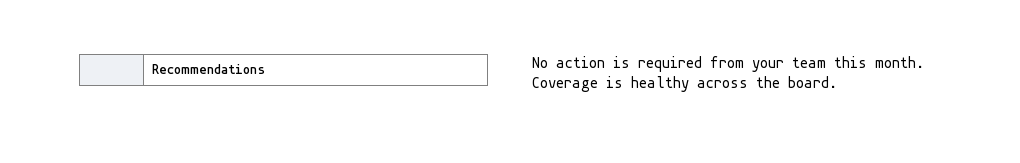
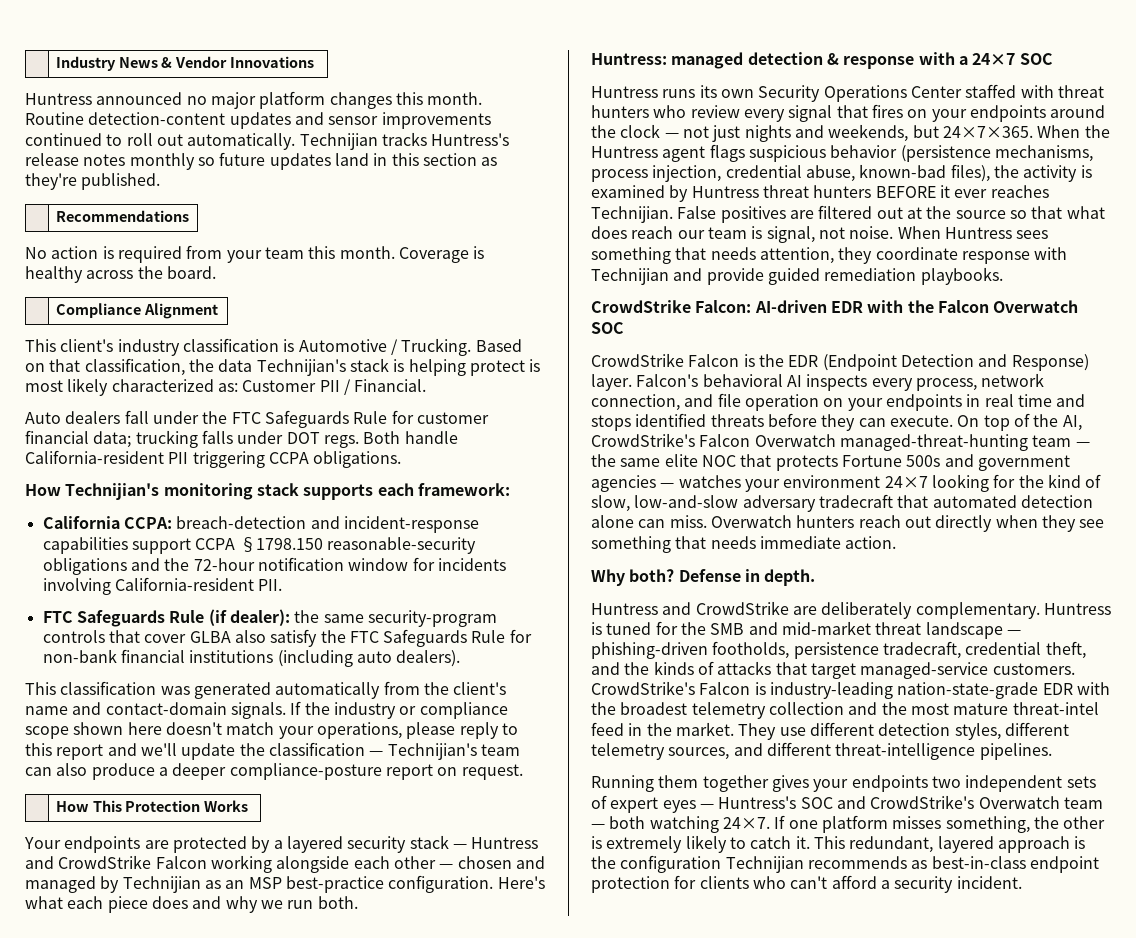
+ | Industry News & Vendor Innovations
+ Huntress announced no major platform changes this month. Routine detection-content updates and sensor improvements continued to roll out automatically. Technijian tracks Huntress's release notes monthly so future updates land in this section as they're published.
+ | Compliance Alignment
+ This client's industry classification is Automotive / Trucking. Based on that classification, the data Technijian's stack is helping protect is most likely characterized as: Customer PII / Financial.
+ Auto dealers fall under the FTC Safeguards Rule for customer financial data; trucking falls under DOT regs. Both handle California-resident PII triggering CCPA obligations.
+ How Technijian's monitoring stack supports each framework:
+ California CCPA: breach-detection and incident-response capabilities support CCPA §1798.150 reasonable-security obligations and the 72-hour notification window for incidents involving California-resident PII.
+ FTC Safeguards Rule (if dealer): the same security-program controls that cover GLBA also satisfy the FTC Safeguards Rule for non-bank financial institutions (including auto dealers).
+ This classification was generated automatically from the client's name and contact-domain signals. If the industry or compliance scope shown here doesn't match your operations, please reply to this report and we'll update the classification — Technijian's team can also produce a deeper compliance-posture report on request.
+ | How This Protection Works
+ Your endpoints are protected by a layered security stack — Huntress and CrowdStrike Falcon working alongside each other — chosen and managed by Technijian as an MSP best-practice configuration. Here's what each piece does and why we run both.
+ Huntress: managed detection & response with a 24×7 SOC
+ Huntress runs its own Security Operations Center staffed with threat hunters who review every signal that fires on your endpoints around the clock — not just nights and weekends, but 24×7×365. When the Huntress agent flags suspicious behavior (persistence mechanisms, process injection, credential abuse, known-bad files), the activity is examined by Huntress threat hunters BEFORE it ever reaches Technijian. False positives are filtered out at the source so that what does reach our team is signal, not noise. When Huntress sees something that needs attention, they coordinate response with Technijian and provide guided remediation playbooks.
+ CrowdStrike Falcon: AI-driven EDR with the Falcon Overwatch SOC
+ CrowdStrike Falcon is the EDR (Endpoint Detection and Response) layer. Falcon's behavioral AI inspects every process, network connection, and file operation on your endpoints in real time and stops identified threats before they can execute. On top of the AI, CrowdStrike's Falcon Overwatch managed-threat-hunting team — the same elite NOC that protects Fortune 500s and government agencies — watches your environment 24×7 looking for the kind of slow, low-and-slow adversary tradecraft that automated detection alone can miss. Overwatch hunters reach out directly when they see something that needs immediate action.
+ Why both? Defense in depth.
+ Huntress and CrowdStrike are deliberately complementary. Huntress is tuned for the SMB and mid-market threat landscape — phishing-driven footholds, persistence tradecraft, credential theft, and the kinds of attacks that target managed-service customers. CrowdStrike's Falcon is industry-leading nation-state-grade EDR with the broadest telemetry collection and the most mature threat-intel feed in the market. They use different detection styles, different telemetry sources, and different threat-intelligence pipelines.
+ Running them together gives your endpoints two independent sets of expert eyes — Huntress's SOC and CrowdStrike's Overwatch team — both watching 24×7. If one platform misses something, the other is extremely likely to catch it. This redundant, layered approach is the configuration Technijian recommends as best-in-class endpoint protection for clients who can't afford a security incident.

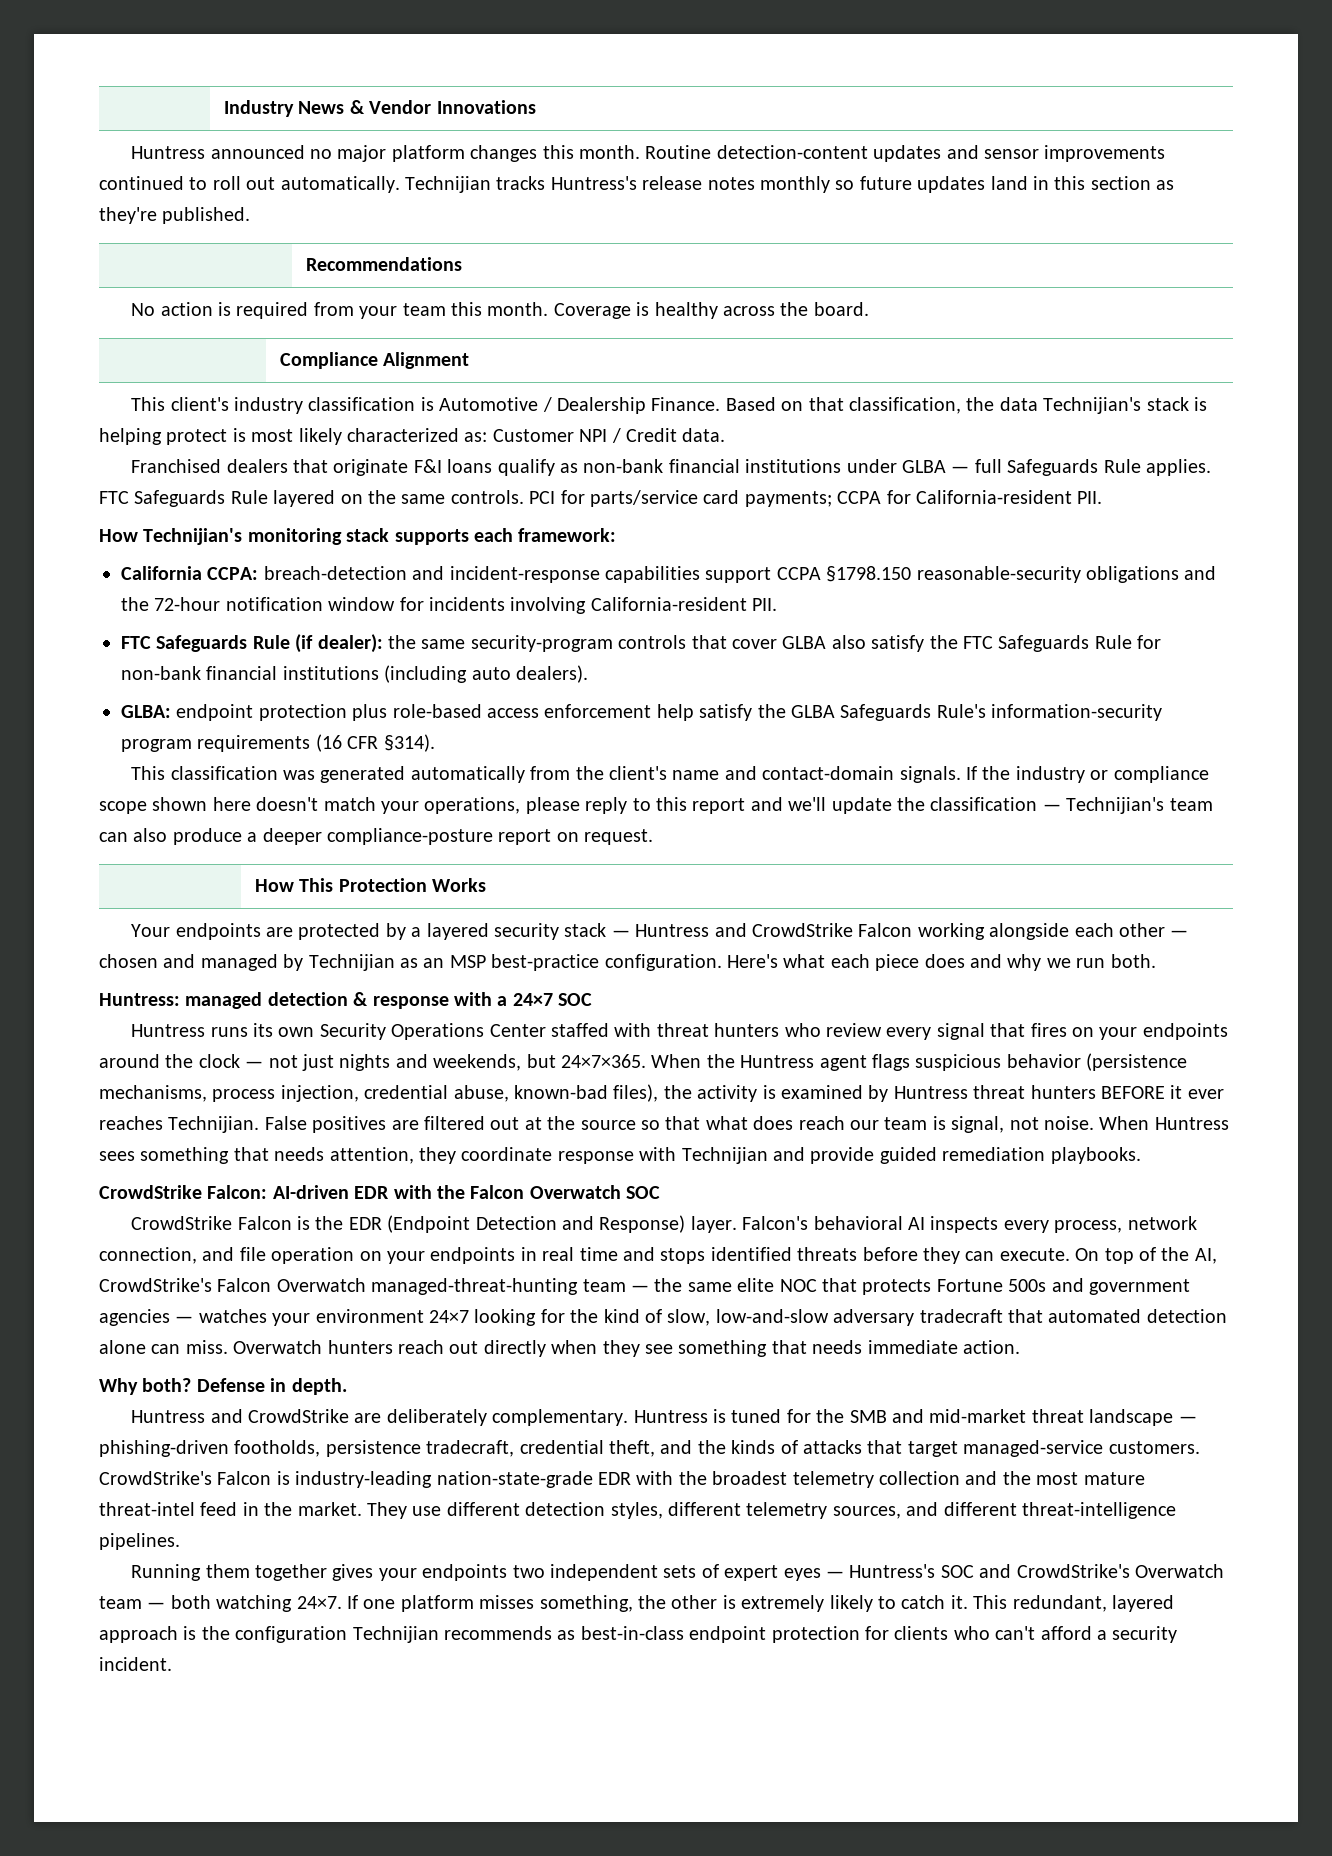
- This client's industry classification is Automotive / Trucking.
+ This client's industry classification is Automotive / Dealership Finance.
- Based on that classification, the data Technijian's stack is helping protect is most likely characterized as: Customer PII / Financial.
- Auto dealers fall under the FTC Safeguards Rule for customer financial data; trucking falls under DOT regs. Both handle California-resident PII triggering CCPA obligations.
+ Based on that classification, the data Technijian's stack is helping protect is most likely characterized as: Customer NPI / Credit data.
+ Franchised dealers that originate F&I loans qualify as non-bank financial institutions under GLBA — full Safeguards Rule applies. FTC Safeguards Rule layered on the same controls. PCI for parts/service card payments; CCPA for California-resident PII.
+ GLBA: endpoint protection plus role-based access enforcement help satisfy the GLBA Safeguards Rule's information-security program requirements (16 CFR §314).

